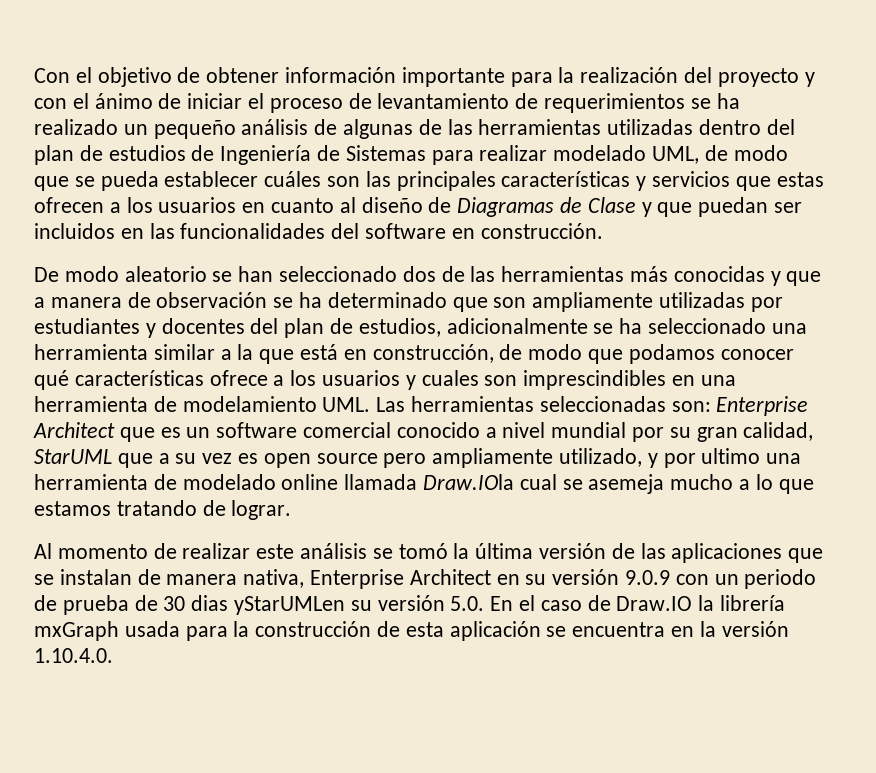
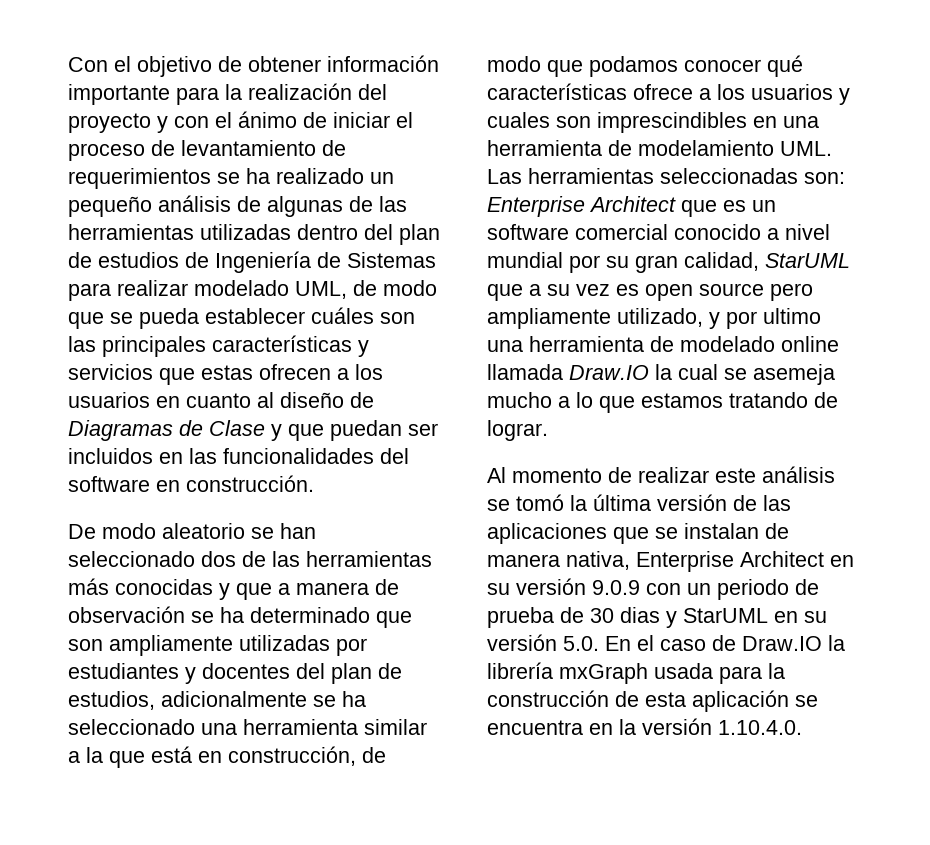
- Enterprise Architect que es un software comercial conocido a nivel mundial por su gran calidad, StarUML que a su vez es open source pero ampliamente utilizado, y por ultimo una herramienta de modelado online llamada Draw.IOla cual se asemeja mucho a lo que estamos tratando de lograr.
+ Enterprise Architect que es un software comercial conocido a nivel mundial por su gran calidad, StarUML que a su vez es open source pero ampliamente utilizado, y por ultimo una herramienta de modelado online llamada Draw.IO la cual se asemeja mucho a lo que estamos tratando de lograr.
- Al momento de realizar este análisis se tomó la última versión de las aplicaciones que se instalan de manera nativa, Enterprise Architect en su versión 9.0.9 con un periodo de prueba de 30 dias yStarUMLen su versión 5.0. En el caso de Draw.IO la librería mxGraph usada para la construcción de esta aplicación se encuentra en la versión 1.10.4.0.
+ Al momento de realizar este análisis se tomó la última versión de las aplicaciones que se instalan de manera nativa, Enterprise Architect en su versión 9.0.9 con un periodo de prueba de 30 dias y StarUML en su versión 5.0. En el caso de Draw.IO la librería mxGraph usada para la construcción de esta aplicación se encuentra en la versión 1.10.4.0.

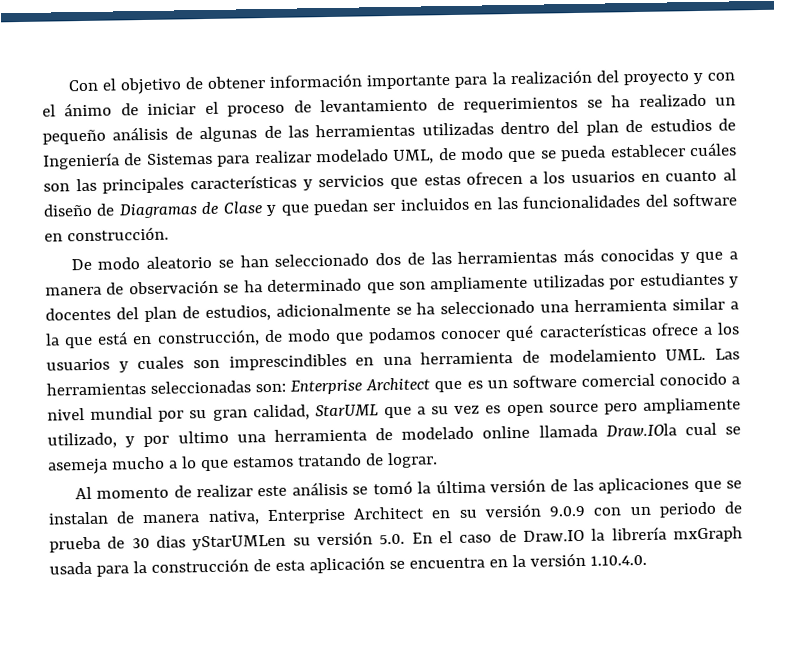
- Enterprise Architect que es un software comercial conocido a nivel mundial por su gran calidad, StarUML que a su vez es open source pero ampliamente utilizado, y por ultimo una herramienta de modelado online llamada Draw.IO la cual se asemeja mucho a lo que estamos tratando de lograr.
+ Enterprise Architect que es un software comercial conocido a nivel mundial por su gran calidad, StarUML que a su vez es open source pero ampliamente utilizado, y por ultimo una herramienta de modelado online llamada Draw.IOla cual se asemeja mucho a lo que estamos tratando de lograr.
- Al momento de realizar este análisis se tomó la última versión de las aplicaciones que se instalan de manera nativa, Enterprise Architect en su versión 9.0.9 con un periodo de prueba de 30 dias y StarUML en su versión 5.0. En el caso de Draw.IO la librería mxGraph usada para la construcción de esta aplicación se encuentra en la versión 1.10.4.0.
+ Al momento de realizar este análisis se tomó la última versión de las aplicaciones que se instalan de manera nativa, Enterprise Architect en su versión 9.0.9 con un periodo de prueba de 30 dias yStarUMLen su versión 5.0. En el caso de Draw.IO la librería mxGraph usada para la construcción de esta aplicación se encuentra en la versión 1.10.4.0.

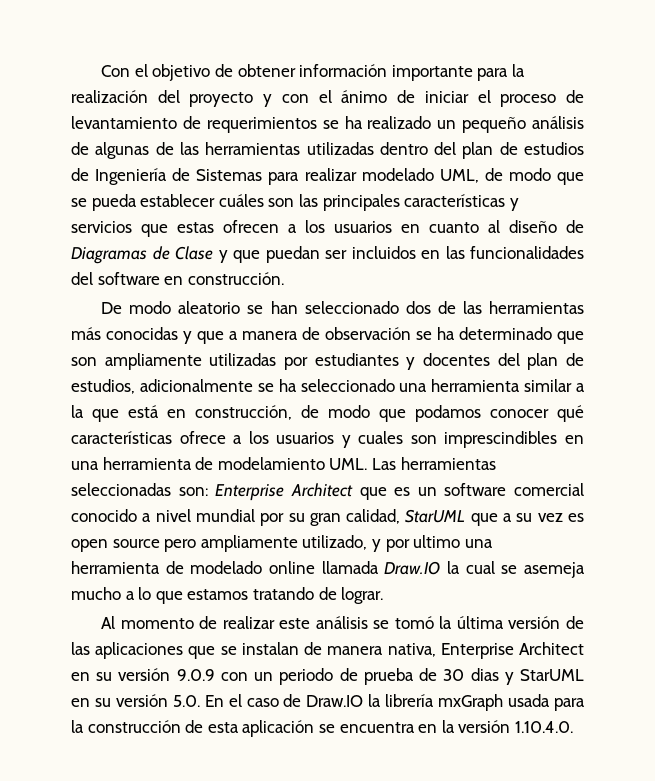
- Enterprise Architect que es un software comercial conocido a nivel mundial por su gran calidad, StarUML que a su vez es open source pero ampliamente utilizado, y por ultimo una herramienta de modelado online llamada Draw.IOla cual se asemeja mucho a lo que estamos tratando de lograr.
+ Enterprise Architect que es un software comercial conocido a nivel mundial por su gran calidad, StarUML que a su vez es open source pero ampliamente utilizado, y por ultimo una herramienta de modelado online llamada Draw.IO la cual se asemeja mucho a lo que estamos tratando de lograr.
- Al momento de realizar este análisis se tomó la última versión de las aplicaciones que se instalan de manera nativa, Enterprise Architect en su versión 9.0.9 con un periodo de prueba de 30 dias yStarUMLen su versión 5.0. En el caso de Draw.IO la librería mxGraph usada para la construcción de esta aplicación se encuentra en la versión 1.10.4.0.
+ Al momento de realizar este análisis se tomó la última versión de las aplicaciones que se instalan de manera nativa, Enterprise Architect en su versión 9.0.9 con un periodo de prueba de 30 dias y StarUML en su versión 5.0. En el caso de Draw.IO la librería mxGraph usada para la construcción de esta aplicación se encuentra en la versión 1.10.4.0.

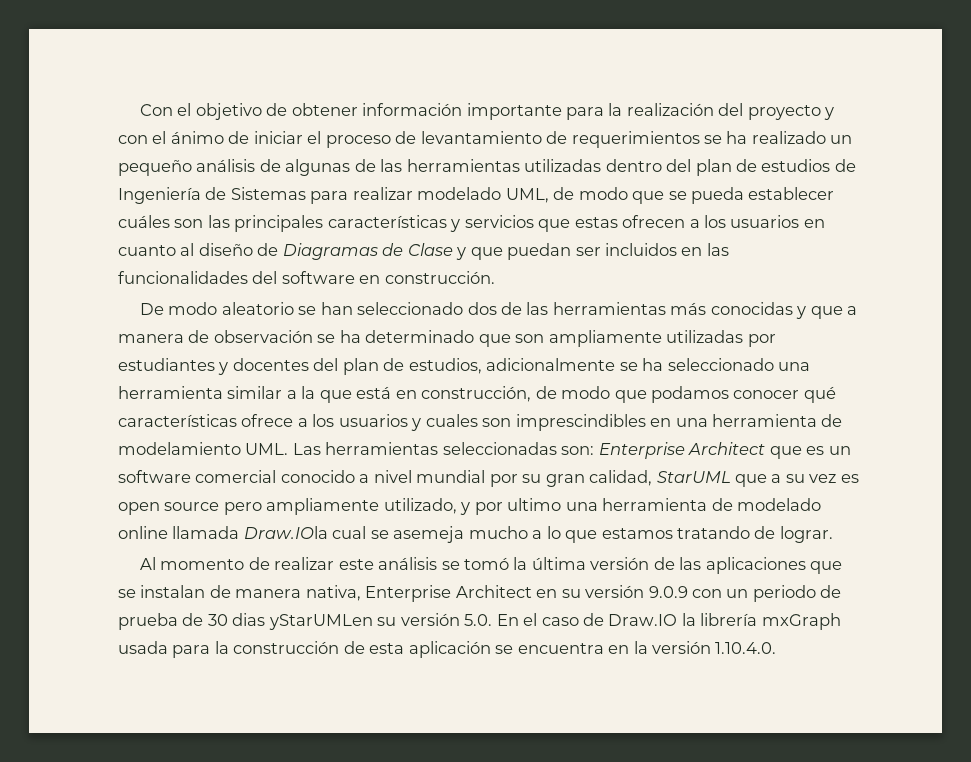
- Enterprise Architect que es un software comercial conocido a nivel mundial por su gran calidad, StarUML que a su vez es open source pero ampliamente utilizado, y por ultimo una herramienta de modelado online llamada Draw.IO la cual se asemeja mucho a lo que estamos tratando de lograr.
+ Enterprise Architect que es un software comercial conocido a nivel mundial por su gran calidad, StarUML que a su vez es open source pero ampliamente utilizado, y por ultimo una herramienta de modelado online llamada Draw.IOla cual se asemeja mucho a lo que estamos tratando de lograr.
- Al momento de realizar este análisis se tomó la última versión de las aplicaciones que se instalan de manera nativa, Enterprise Architect en su versión 9.0.9 con un periodo de prueba de 30 dias y StarUML en su versión 5.0. En el caso de Draw.IO la librería mxGraph usada para la construcción de esta aplicación se encuentra en la versión 1.10.4.0.
+ Al momento de realizar este análisis se tomó la última versión de las aplicaciones que se instalan de manera nativa, Enterprise Architect en su versión 9.0.9 con un periodo de prueba de 30 dias yStarUMLen su versión 5.0. En el caso de Draw.IO la librería mxGraph usada para la construcción de esta aplicación se encuentra en la versión 1.10.4.0.

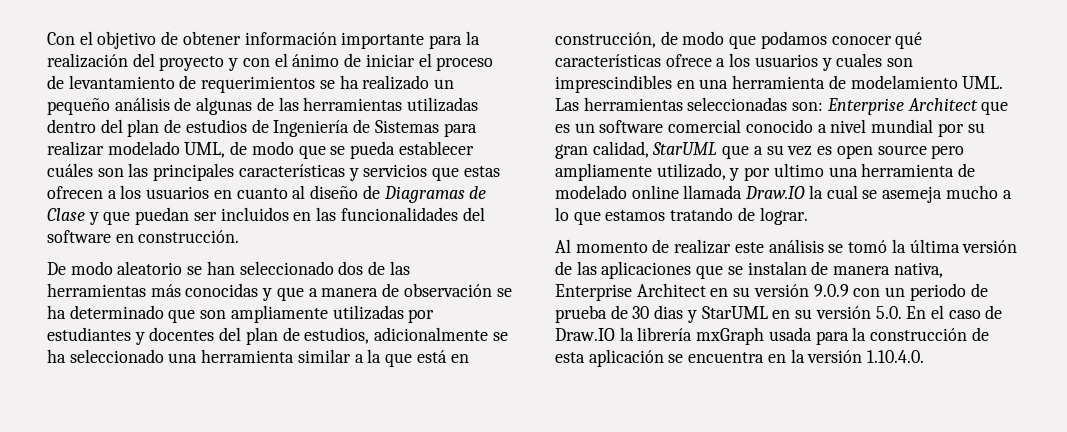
- Enterprise Architect que es un software comercial conocido a nivel mundial por su gran calidad, StarUML que a su vez es open source pero ampliamente utilizado, y por ultimo una herramienta de modelado online llamada Draw.IOla cual se asemeja mucho a lo que estamos tratando de lograr.
+ Enterprise Architect que es un software comercial conocido a nivel mundial por su gran calidad, StarUML que a su vez es open source pero ampliamente utilizado, y por ultimo una herramienta de modelado online llamada Draw.IO la cual se asemeja mucho a lo que estamos tratando de lograr.
- Al momento de realizar este análisis se tomó la última versión de las aplicaciones que se instalan de manera nativa, Enterprise Architect en su versión 9.0.9 con un periodo de prueba de 30 dias yStarUMLen su versión 5.0. En el caso de Draw.IO la librería mxGraph usada para la construcción de esta aplicación se encuentra en la versión 1.10.4.0.
+ Al momento de realizar este análisis se tomó la última versión de las aplicaciones que se instalan de manera nativa, Enterprise Architect en su versión 9.0.9 con un periodo de prueba de 30 dias y StarUML en su versión 5.0. En el caso de Draw.IO la librería mxGraph usada para la construcción de esta aplicación se encuentra en la versión 1.10.4.0.

